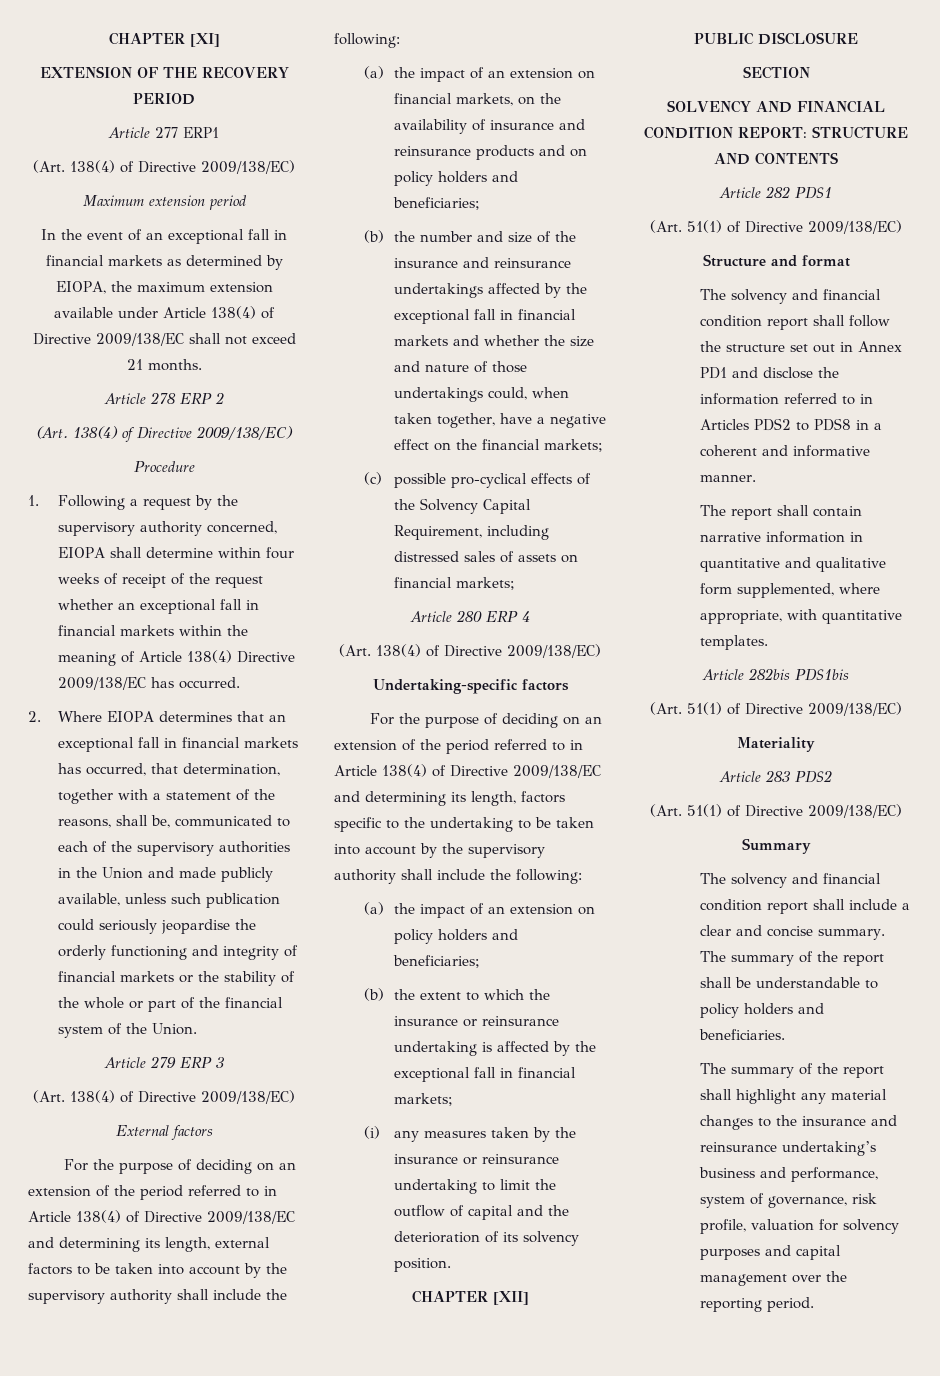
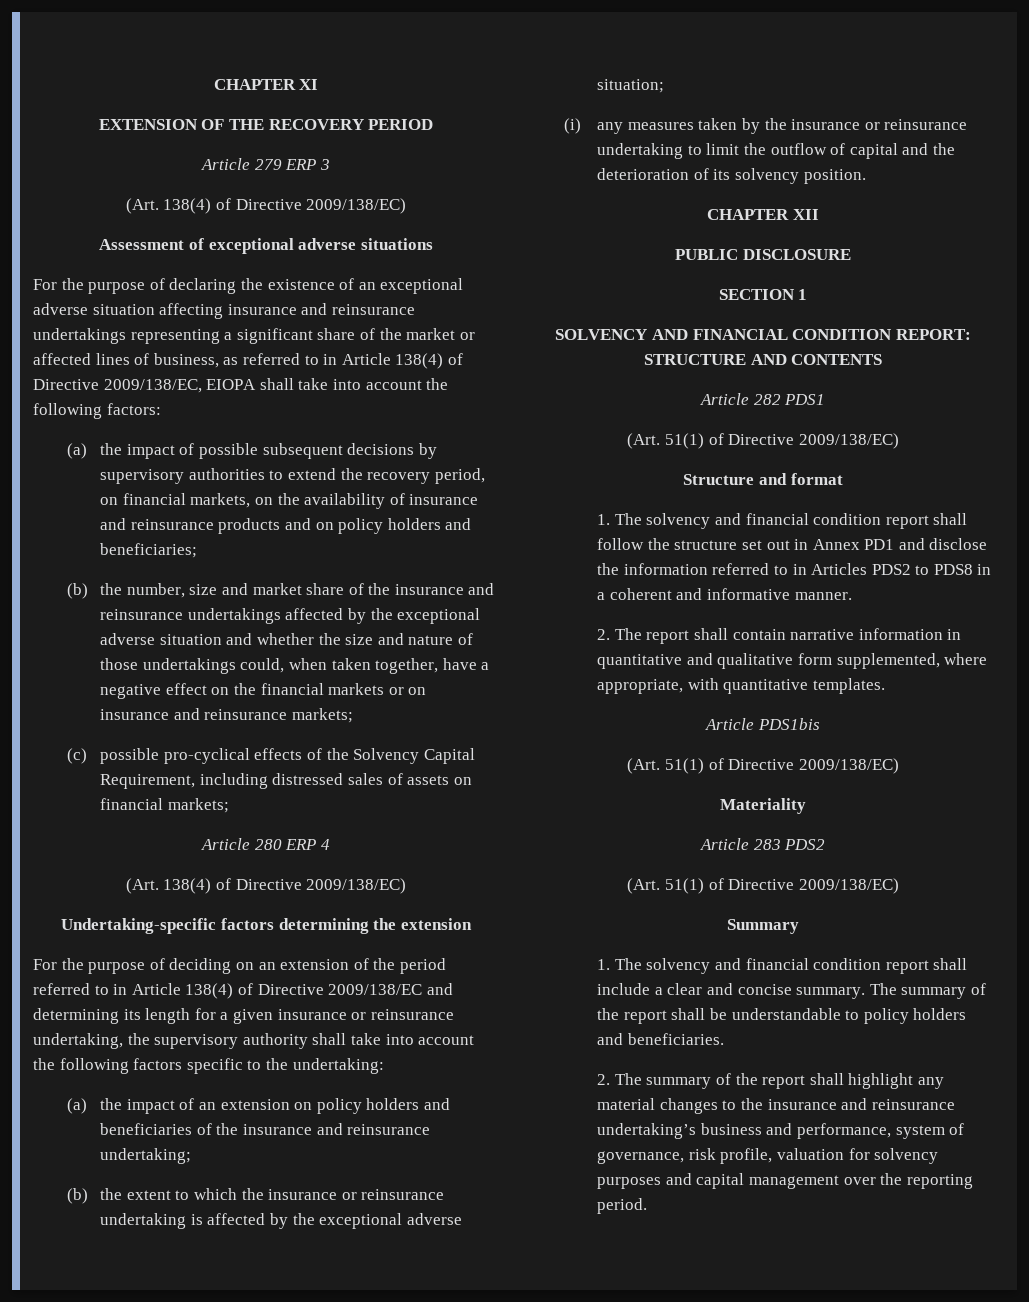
- CHAPTER [XI]
+ CHAPTER XI
- Article 277 ERP1
- (Art. 138(4) of Directive 2009/138/EC)
- Maximum extension period
- In the event of an exceptional fall in financial markets as determined by EIOPA, the maximum extension available under Article 138(4) of Directive 2009/138/EC shall not exceed 21 months.
- Article 278 ERP 2
- (Art. 138(4) of Directive 2009/138/EC)
- Procedure
- 1. Following a request by the supervisory authority concerned, EIOPA shall determine within four weeks of receipt of the request whether an exceptional fall in financial markets within the meaning of Article 138(4) Directive 2009/138/EC has occurred.
- 2. Where EIOPA determines that an exceptional fall in financial markets has occurred, that determination, together with a statement of the reasons, shall be, communicated to each of the supervisory authorities in the Union and made publicly available, unless such publication could seriously jeopardise the orderly functioning and integrity of financial markets or the stability of the whole or part of the financial system of the Union.
- External factors
- For the purpose of deciding on an extension of the period referred to in Article 138(4) of Directive 2009/138/EC and determining its length, external factors to be taken into account by the supervisory authority shall include the following:
- (a) the impact of an extension on financial markets, on the availability of insurance and reinsurance products and on policy holders and beneficiaries;
+ Assessment of exceptional adverse situations
+ For the purpose of declaring the existence of an exceptional adverse situation affecting insurance and reinsurance undertakings representing a significant share of the market or affected lines of business, as referred to in Article 138(4) of Directive 2009/138/EC, EIOPA shall take into account the following factors:
+ (a) the impact of possible subsequent decisions by supervisory authorities to extend the recovery period, on financial markets, on the availability of insurance and reinsurance products and on policy holders and beneficiaries;
- (b) the number and size of the insurance and reinsurance undertakings affected by the exceptional fall in financial markets and whether the size and nature of those undertakings could, when taken together, have a negative effect on the financial markets;
+ (b) the number, size and market share of the insurance and reinsurance undertakings affected by the exceptional adverse situation and whether the size and nature of those undertakings could, when taken together, have a negative effect on the financial markets or on insurance and reinsurance markets;
- Undertaking-specific factors
+ Undertaking-specific factors determining the extension
- For the purpose of deciding on an extension of the period referred to in Article 138(4) of Directive 2009/138/EC and determining its length, factors specific to the undertaking to be taken into account by the supervisory authority shall include the following:
+ For the purpose of deciding on an extension of the period referred to in Article 138(4) of Directive 2009/138/EC and determining its length for a given insurance or reinsurance undertaking, the supervisory authority shall take into account the following factors specific to the undertaking:
- (a) the impact of an extension on policy holders and beneficiaries;
+ (a) the impact of an extension on policy holders and beneficiaries of the insurance and reinsurance undertaking;
- (b) the extent to which the insurance or reinsurance undertaking is affected by the exceptional fall in financial markets;
+ (b) the extent to which the insurance or reinsurance undertaking is affected by the exceptional adverse situation;
- CHAPTER [XII]
+ CHAPTER XII
- SECTION
+ SECTION 1
- The solvency and financial condition report shall follow the structure set out in Annex PD1 and disclose the information referred to in Articles PDS2 to PDS8 in a coherent and informative manner.
+ 1. The solvency and financial condition report shall follow the structure set out in Annex PD1 and disclose the information referred to in Articles PDS2 to PDS8 in a coherent and informative manner.
- The report shall contain narrative information in quantitative and qualitative form supplemented, where appropriate, with quantitative templates.
+ 2. The report shall contain narrative information in quantitative and qualitative form supplemented, where appropriate, with quantitative templates.
- Article 282bis PDS1bis
+ Article PDS1bis
- The solvency and financial condition report shall include a clear and concise summary.
+ 1. The solvency and financial condition report shall include a clear and concise summary.
- The summary of the report shall highlight any material changes to the insurance and reinsurance undertaking’s business and performance, system of governance, risk profile, valuation for solvency purposes and capital management over the reporting period.
+ 2. The summary of the report shall highlight any material changes to the insurance and reinsurance undertaking’s business and performance, system of governance, risk profile, valuation for solvency purposes and capital management over the reporting period.

